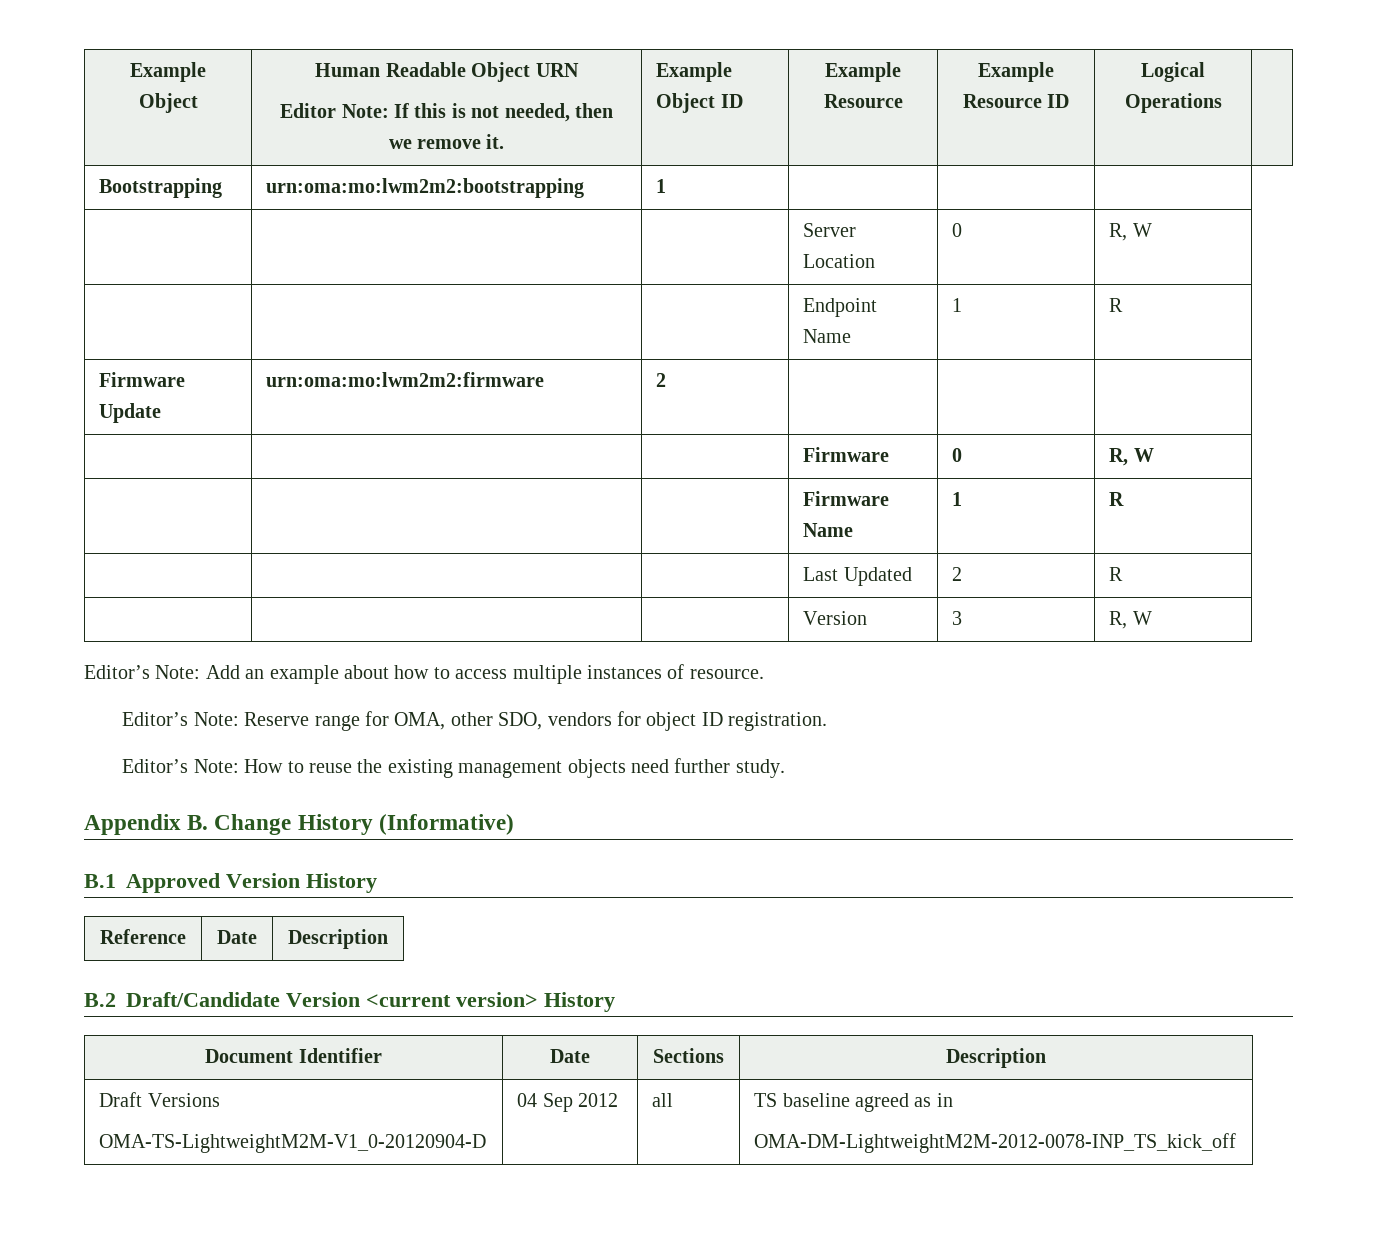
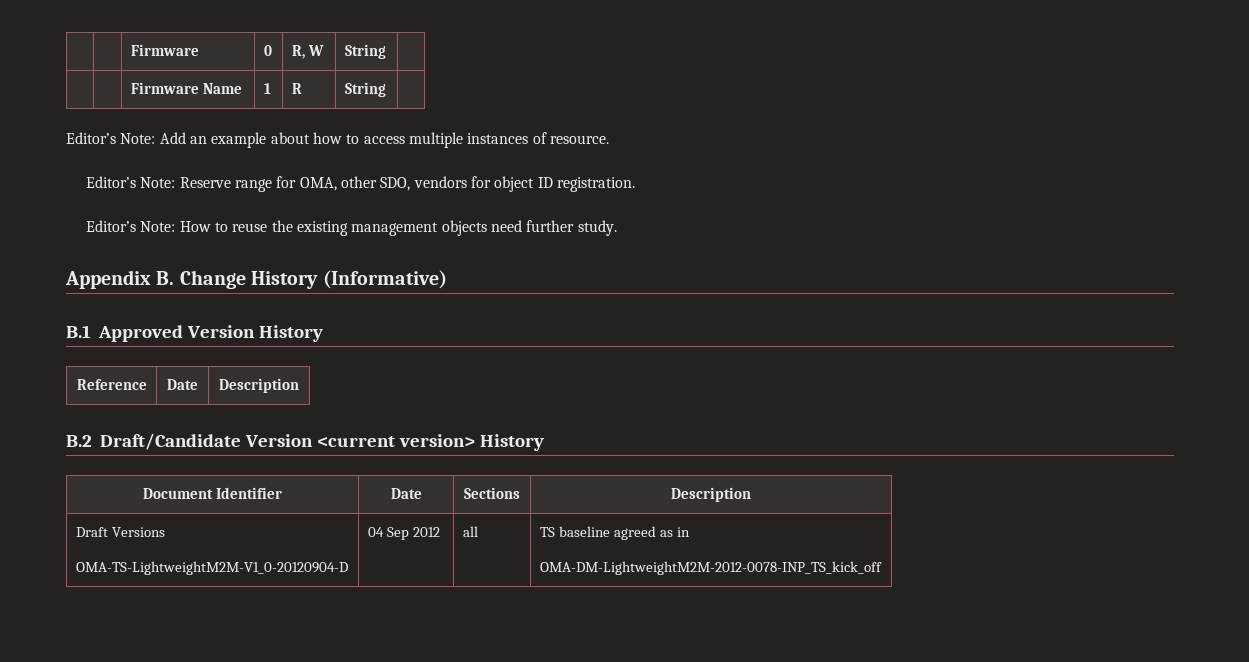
- Example Object | Human Readable Object URN
- Editor Note: If this is not needed, then we remove it. | Example Object ID | Example Resource | Example Resource ID | Logical Operations |
- Bootstrapping | urn:oma:mo:lwm2m2:bootstrapping | 1 | | |
- | | | Server Location | 0 | R, W
- | | | Endpoint Name | 1 | R
- Firmware Update | urn:oma:mo:lwm2m2:firmware | 2 | | |
- | | | Firmware | 0 | R, W
- | | | Firmware Name | 1 | R
- | | | Last Updated | 2 | R
- | | | Version | 3 | R, W
+ | | Firmware | 0 | R, W | String |
+ | | Firmware Name | 1 | R | String |

